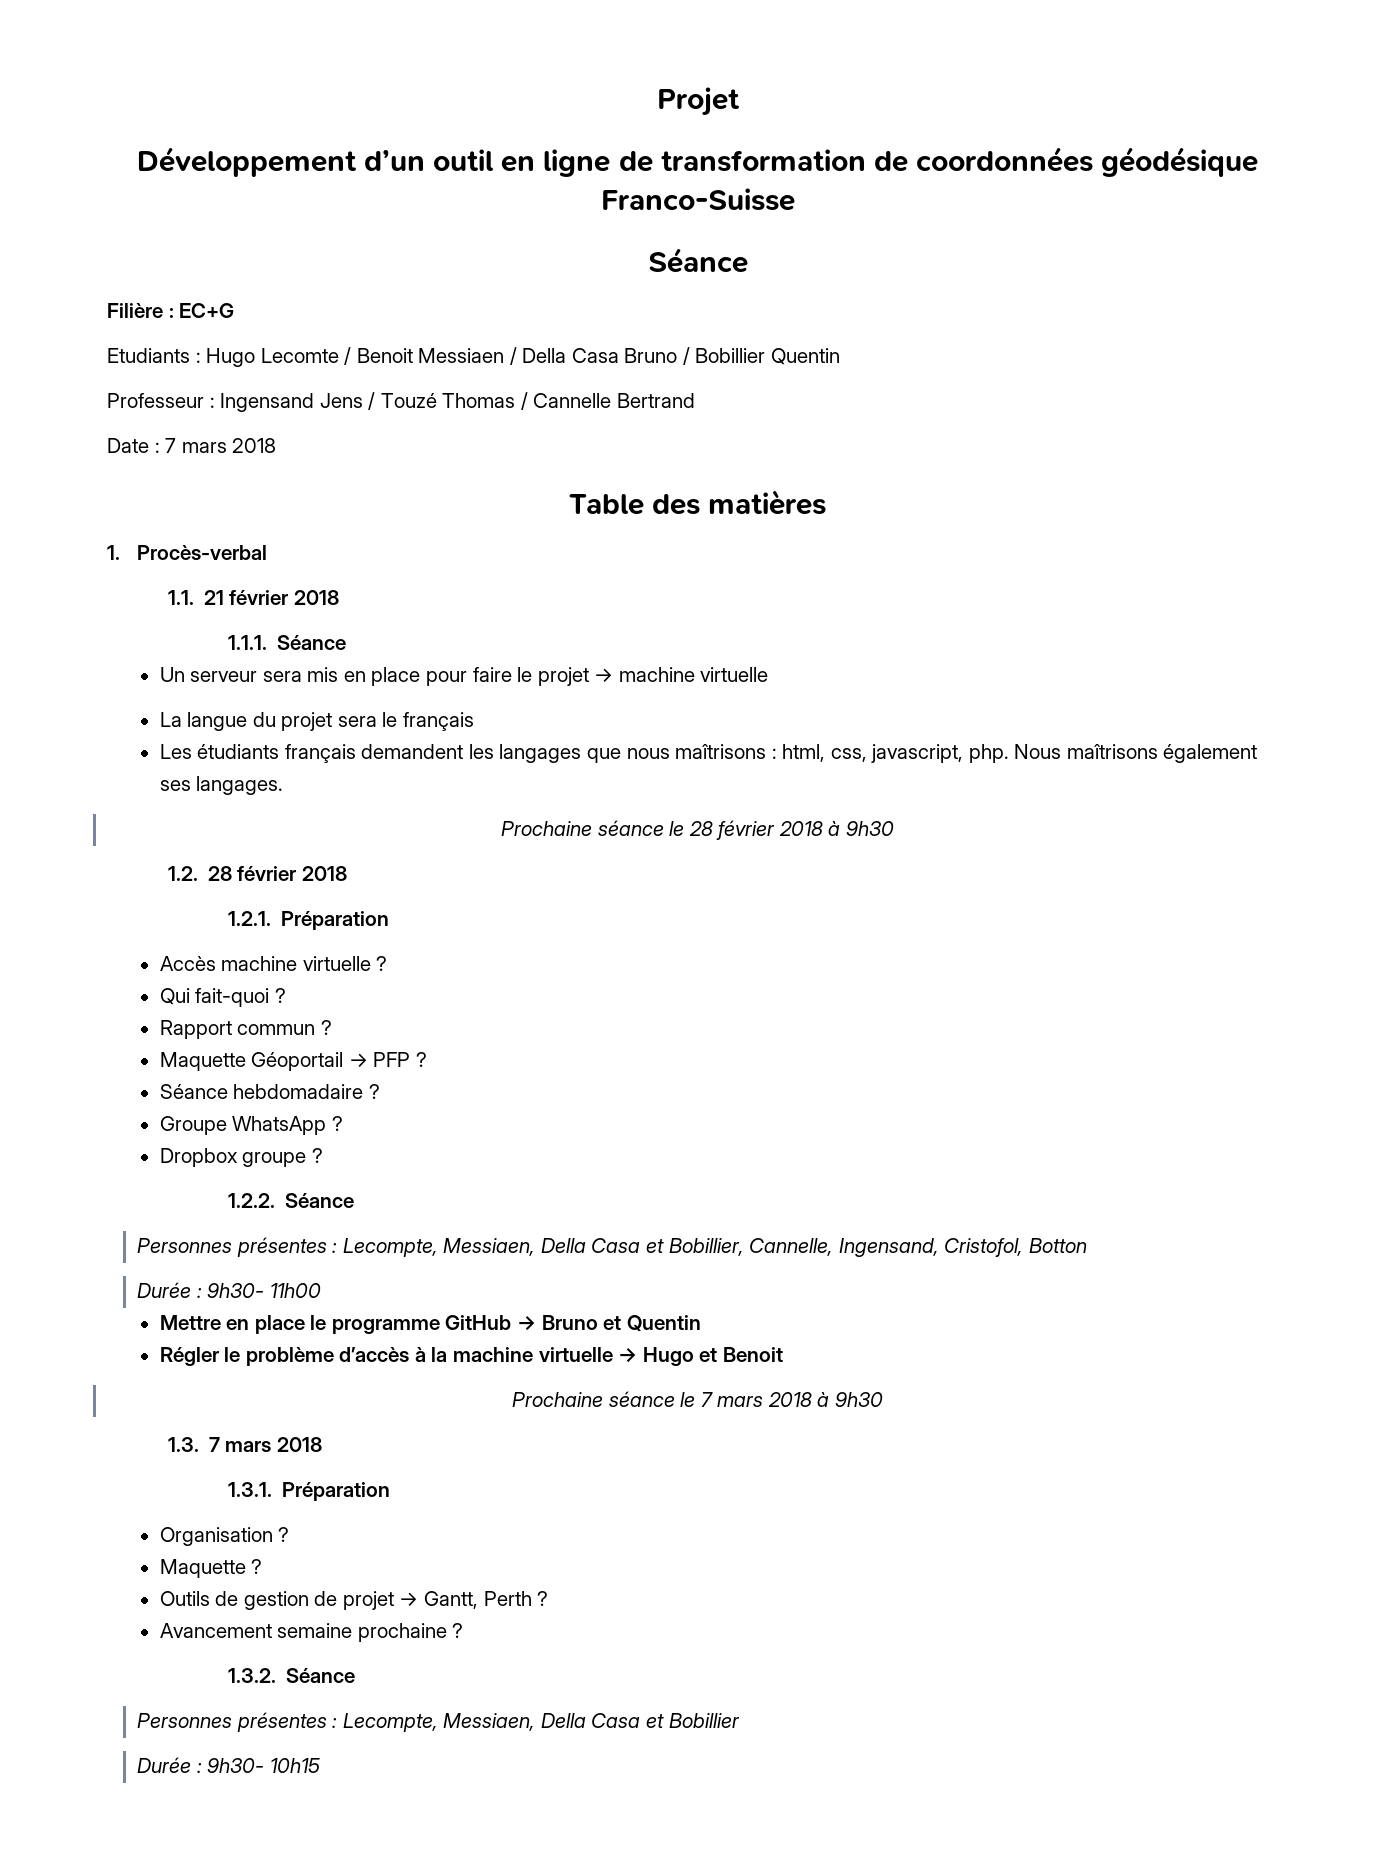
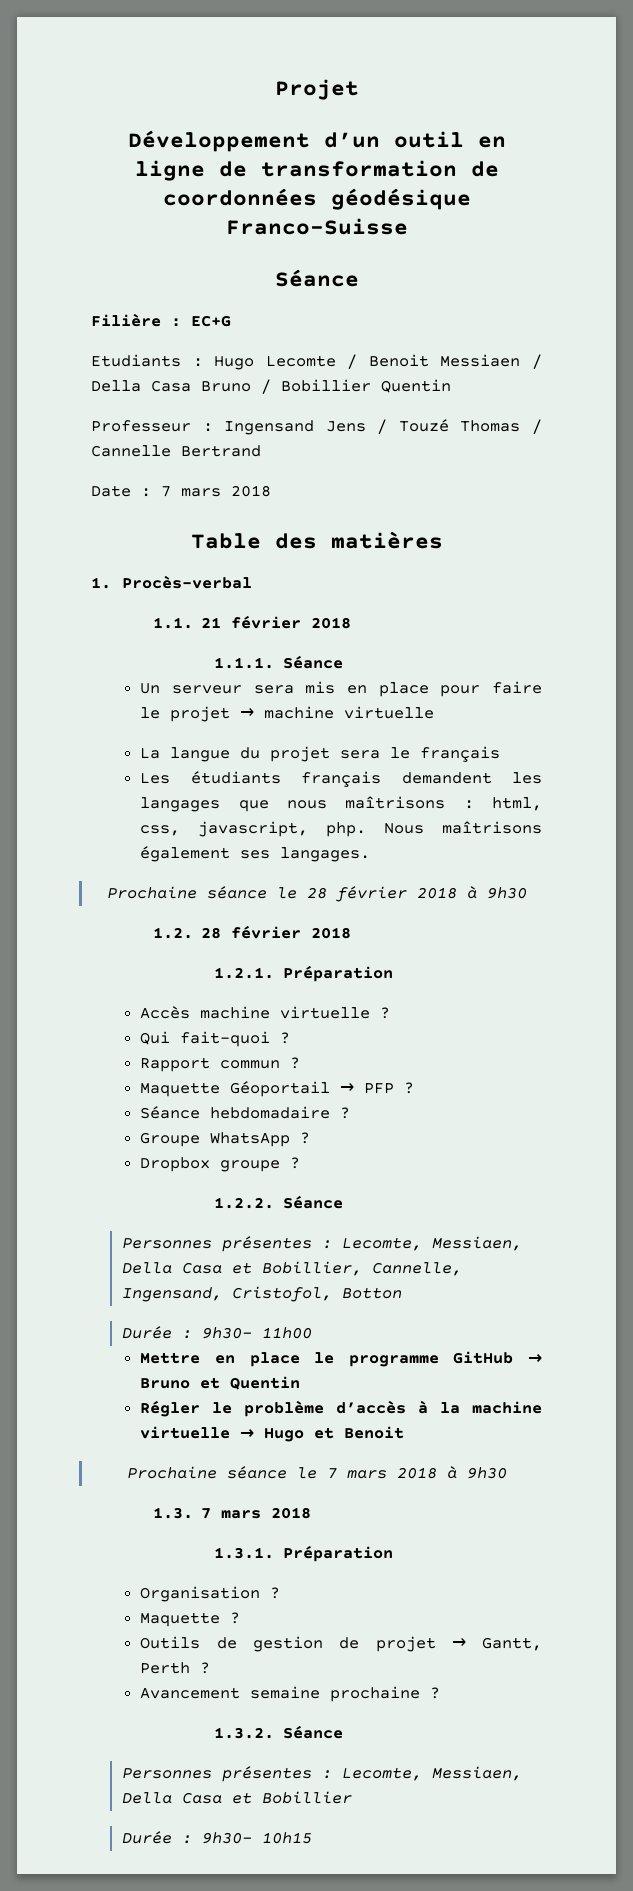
- Personnes présentes : Lecompte, Messiaen, Della Casa et Bobillier, Cannelle, Ingensand, Cristofol, Botton
+ Personnes présentes : Lecomte, Messiaen, Della Casa et Bobillier, Cannelle, Ingensand, Cristofol, Botton
- Personnes présentes : Lecompte, Messiaen, Della Casa et Bobillier
+ Personnes présentes : Lecomte, Messiaen, Della Casa et Bobillier

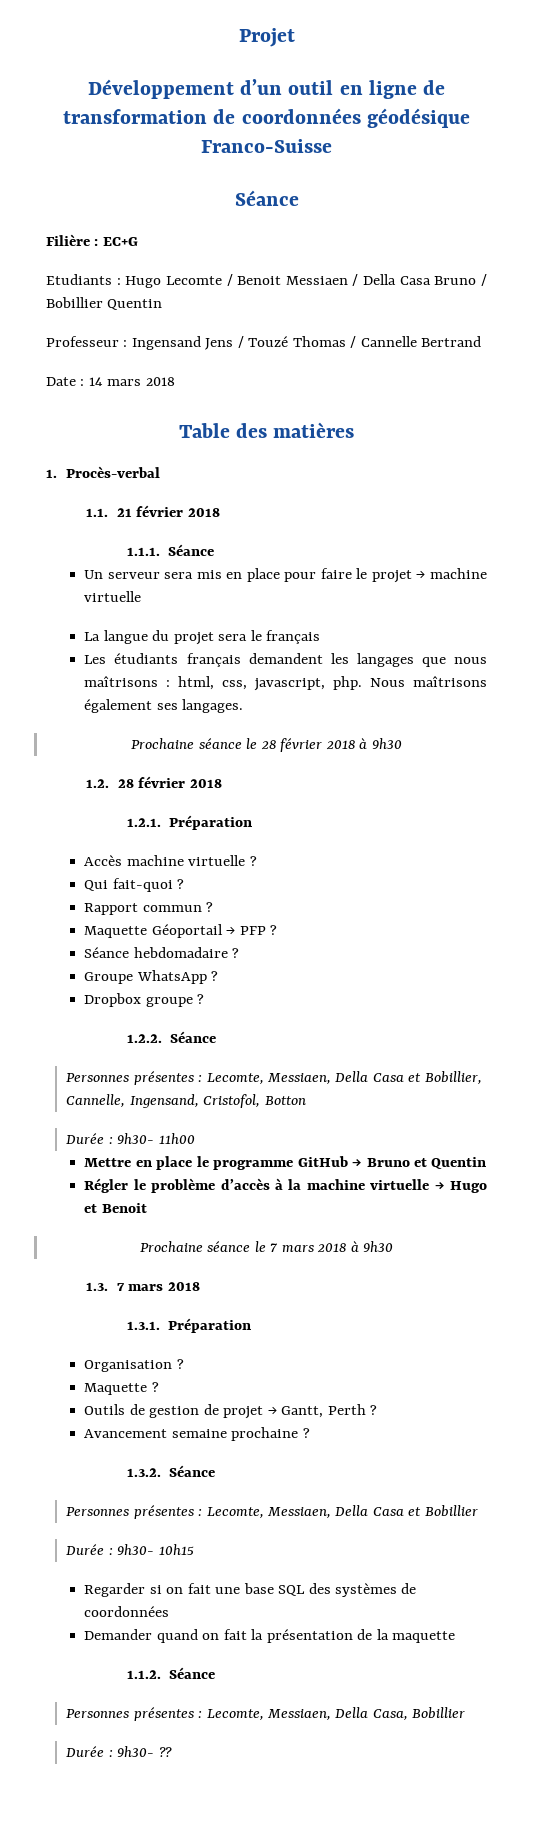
- Date : 7 mars 2018
+ Date : 14 mars 2018
+ Regarder si on fait une base SQL des systèmes de coordonnées
+ Demander quand on fait la présentation de la maquette
+ 1.1.2. Séance
+ Personnes présentes : Lecomte, Messiaen, Della Casa, Bobillier
+ Durée : 9h30- ??

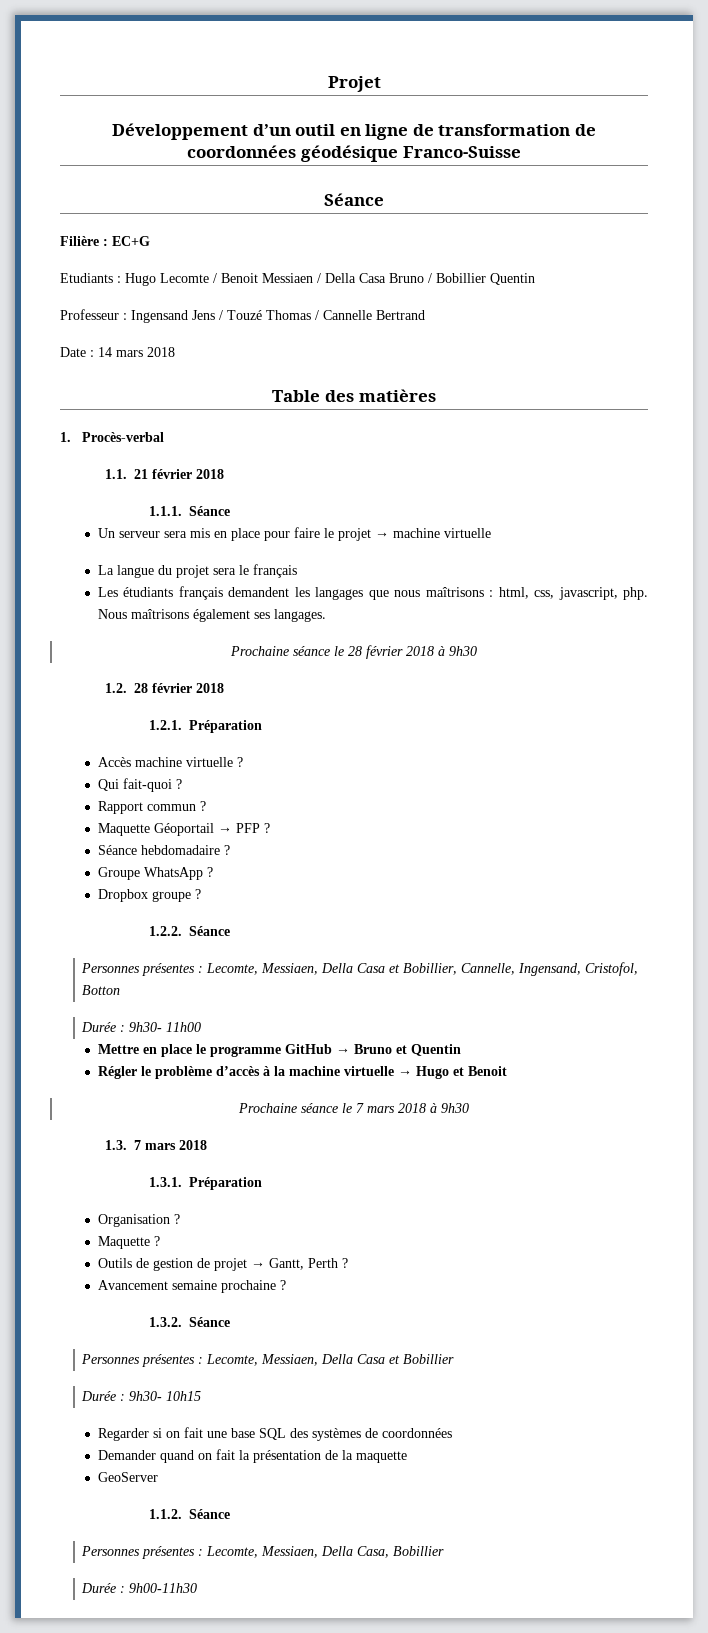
+ GeoServer
- Durée : 9h30- ??
+ Durée : 9h00-11h30

